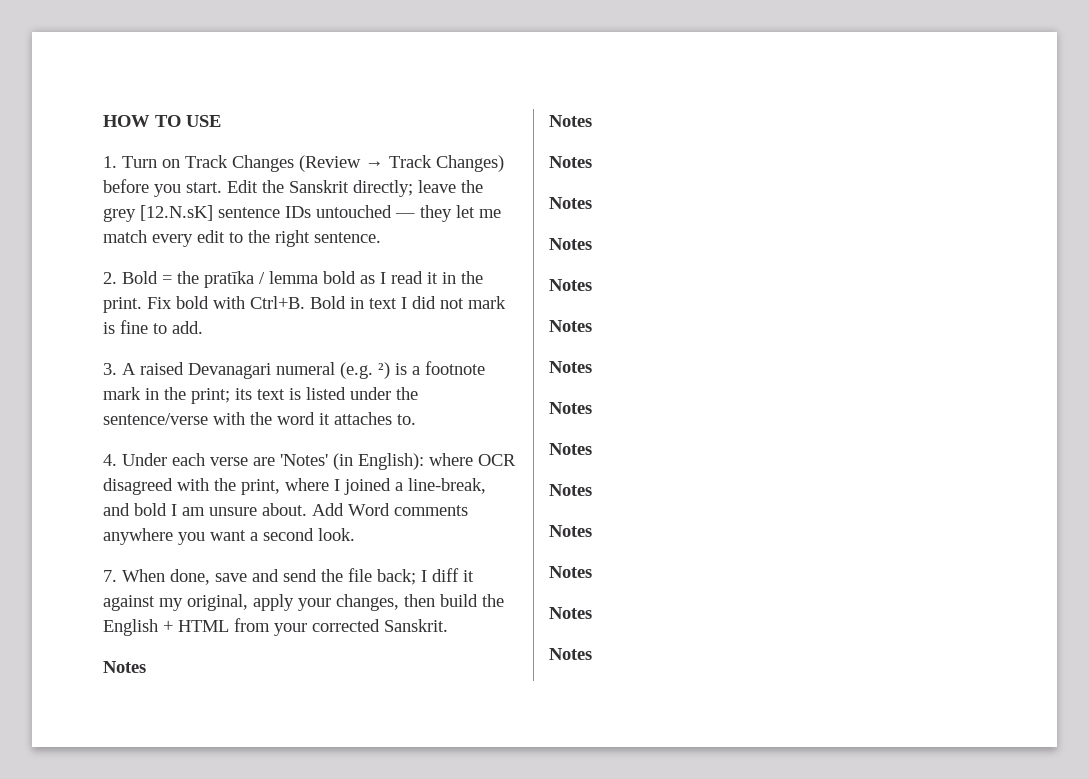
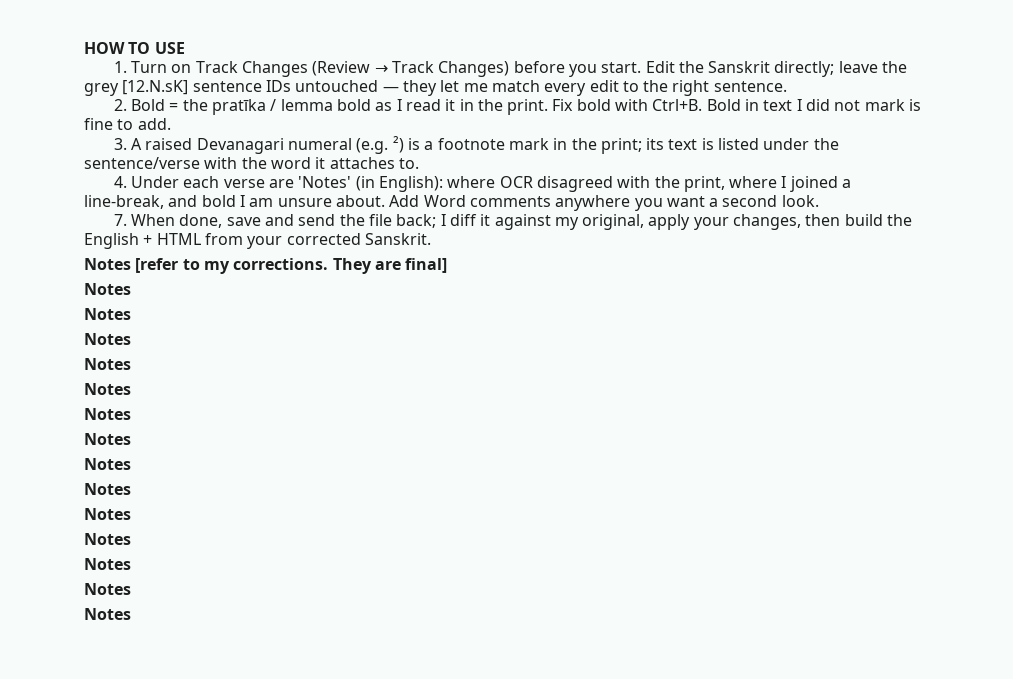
  7. When done, save and send the file back; I diff it against my original, apply your changes, then build the English + HTML from your corrected Sanskrit.
- Notes
+ Notes [refer to my corrections. They are final]

